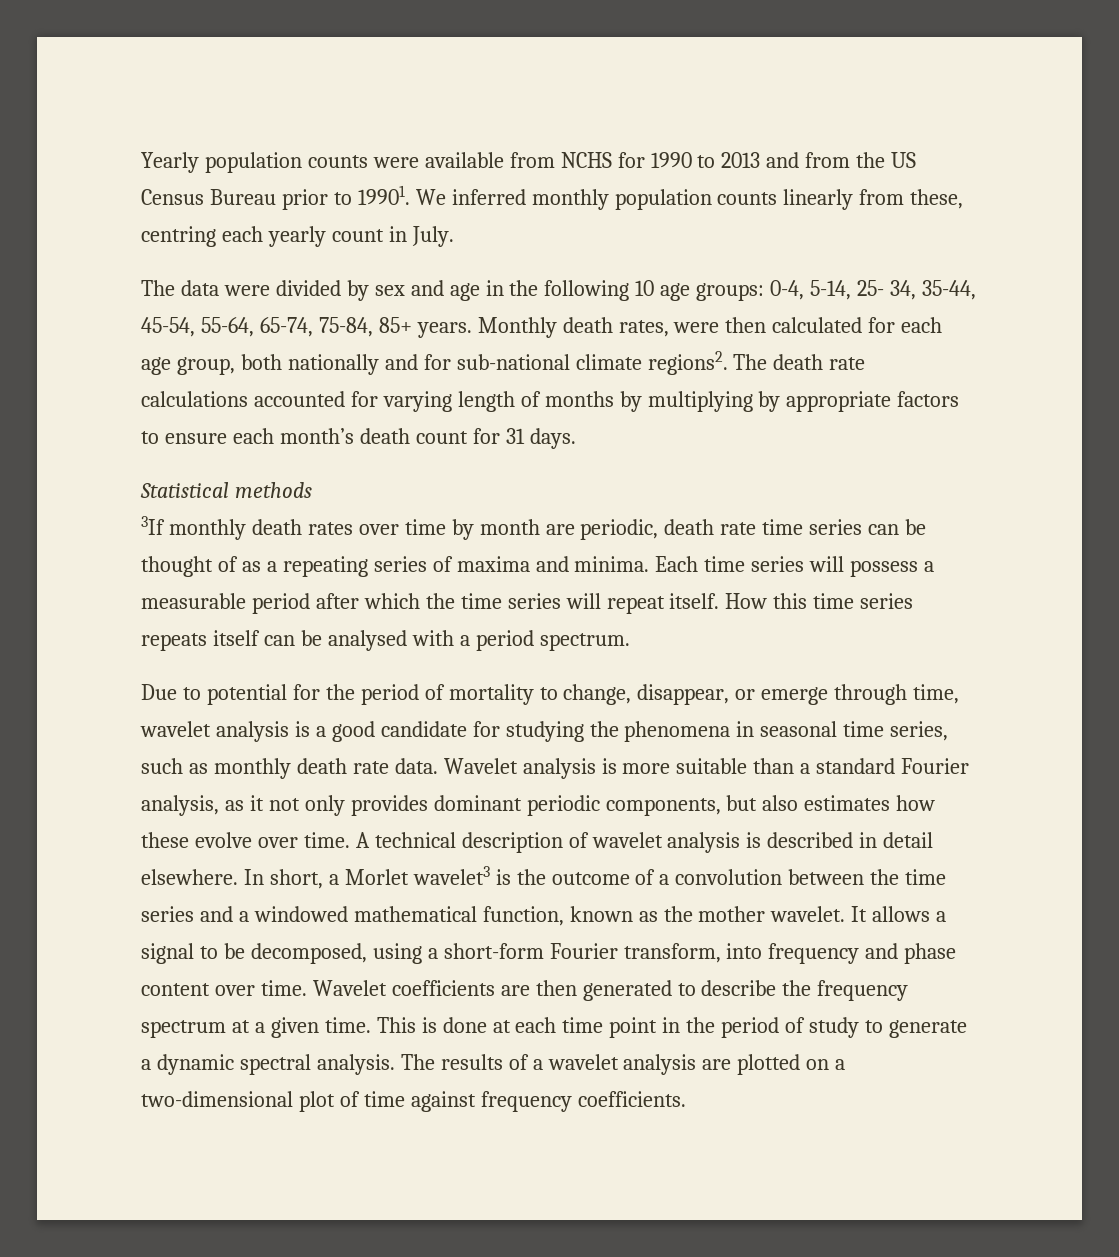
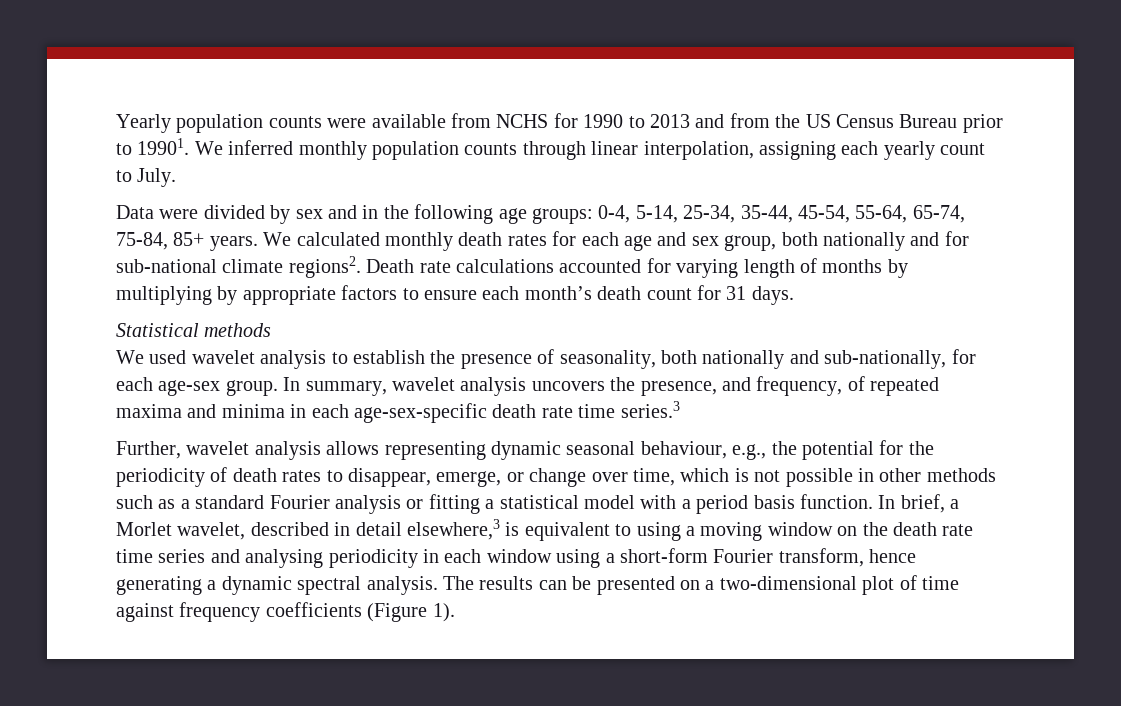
- We inferred monthly population counts linearly from these, centring each yearly count in July.
+ We inferred monthly population counts through linear interpolation, assigning each yearly count to July.
- The data were divided by sex and age in the following 10 age groups: 0-4, 5-14, 25- 34, 35-44, 45-54, 55-64, 65-74, 75-84, 85+ years.
+ Data were divided by sex and in the following age groups: 0-4, 5-14, 25-34, 35-44, 45-54, 55-64, 65-74, 75-84, 85+ years.
- Monthly death rates, were then calculated for each age group, both nationally and for sub-national climate regions2.
+ We calculated monthly death rates for each age and sex group, both nationally and for sub-national climate regions2.
- The death rate calculations accounted for varying length of months by multiplying by appropriate factors to ensure each month’s death count for 31 days.
+ Death rate calculations accounted for varying length of months by multiplying by appropriate factors to ensure each month’s death count for 31 days.
- 3If monthly death rates over time by month are periodic, death rate time series can be thought of as a repeating series of maxima and minima. Each time series will possess a measurable period after which the time series will repeat itself. How this time series repeats itself can be analysed with a period spectrum.
- Due to potential for the period of mortality to change, disappear, or emerge through time, wavelet analysis is a good candidate for studying the phenomena in seasonal time series, such as monthly death rate data. Wavelet analysis is more suitable than a standard Fourier analysis, as it not only provides dominant periodic components, but also estimates how these evolve over time. A technical description of wavelet analysis is described in detail elsewhere. In short, a Morlet wavelet3 is the outcome of a convolution between the time series and a windowed mathematical function, known as the mother wavelet. It allows a signal to be decomposed, using a short-form Fourier transform, into frequency and phase content over time. Wavelet coefficients are then generated to describe the frequency spectrum at a given time. This is done at each time point in the period of study to generate a dynamic spectral analysis.
+ We used wavelet analysis to establish the presence of seasonality, both nationally and sub-nationally, for each age-sex group. In summary, wavelet analysis uncovers the presence, and frequency, of repeated maxima and minima in each age-sex-specific death rate time series.3
+ Further, wavelet analysis allows representing dynamic seasonal behaviour, e.g., the potential for the periodicity of death rates to disappear, emerge, or change over time, which is not possible in other methods such as a standard Fourier analysis or fitting a statistical model with a period basis function. In brief, a Morlet wavelet, described in detail elsewhere,3 is equivalent to using a moving window on the death rate time series and analysing periodicity in each window using a short-form Fourier transform, hence generating a dynamic spectral analysis.
- The results of a wavelet analysis are plotted on a two-dimensional plot of time against frequency coefficients.
+ The results can be presented on a two-dimensional plot of time against frequency coefficients (Figure 1).

